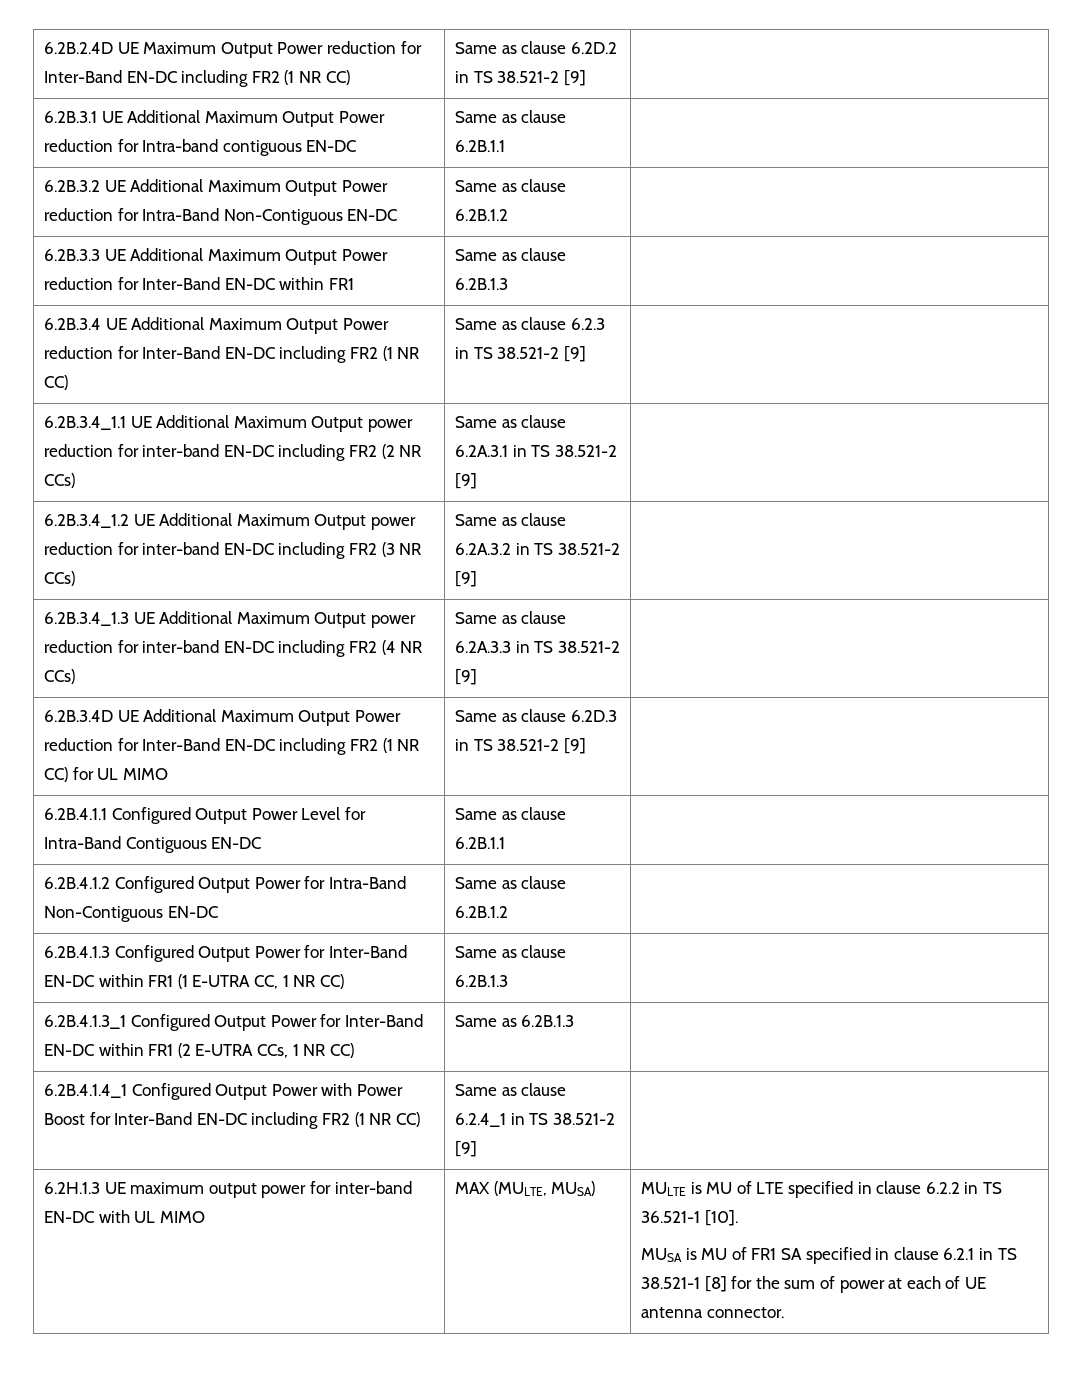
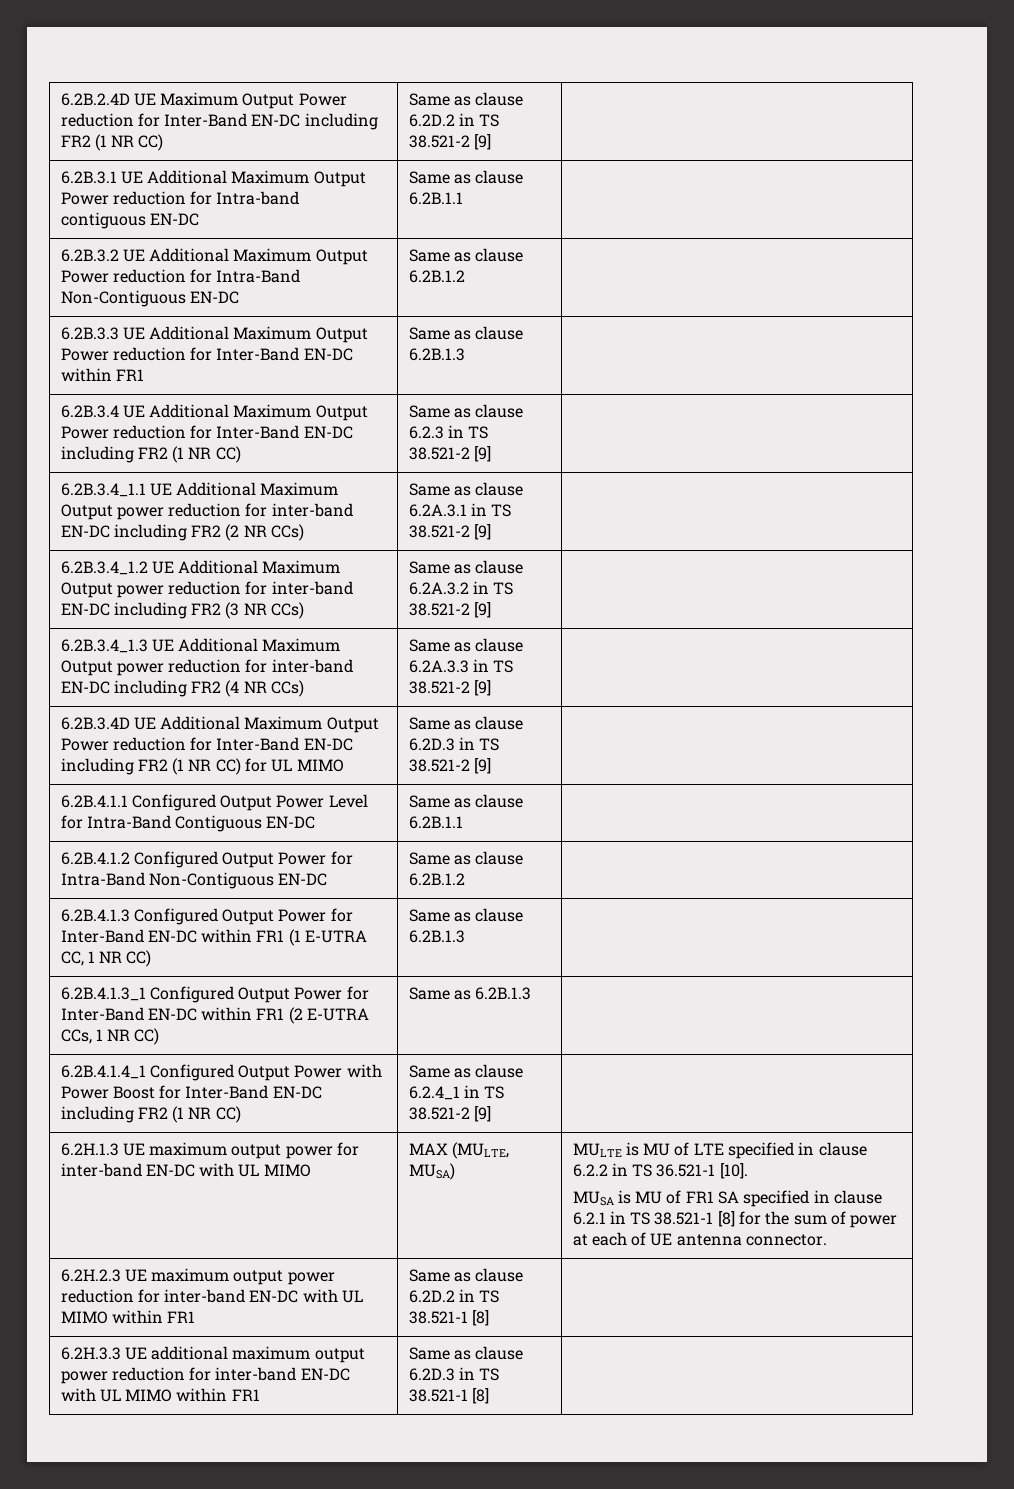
+ 6.2H.2.3 UE maximum output power reduction for inter-band EN-DC with UL MIMO within FR1 | Same as clause 6.2D.2 in TS 38.521-1 [8] |
+ 6.2H.3.3 UE additional maximum output power reduction for inter-band EN-DC with UL MIMO within FR1 | Same as clause 6.2D.3 in TS 38.521-1 [8] |

